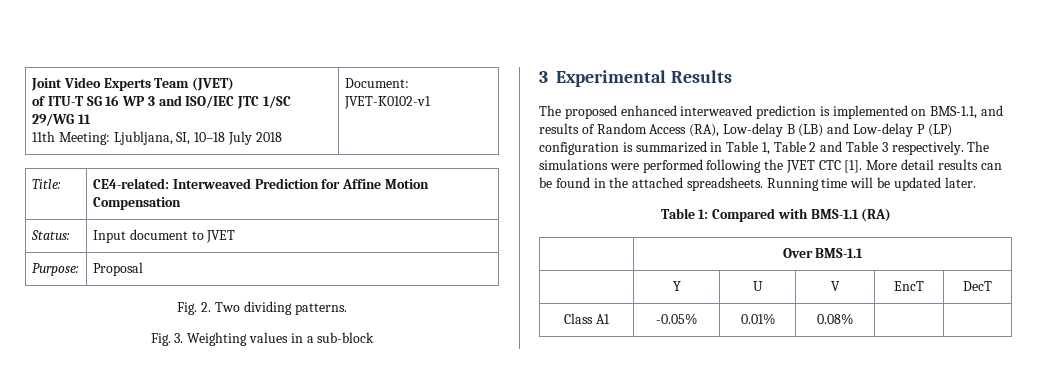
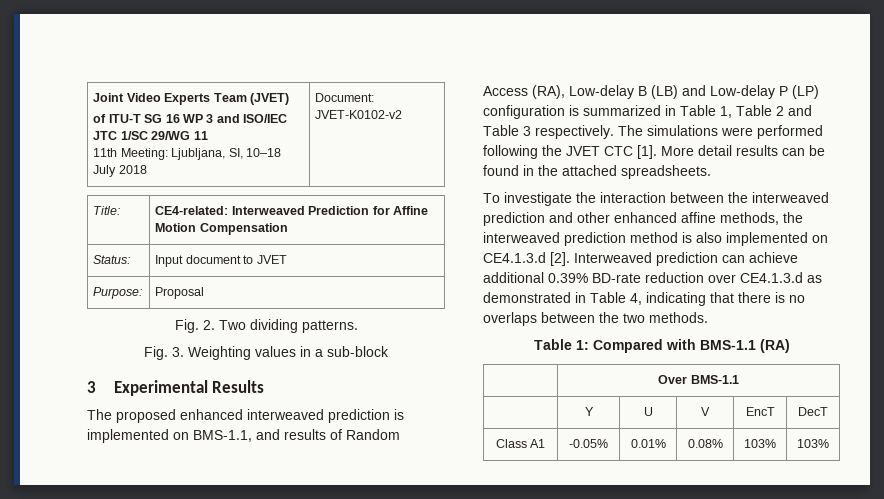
  Joint Video Experts Team (JVET)
  of ITU-T SG 16 WP 3 and ISO/IEC JTC 1/SC 29/WG 11
- 11th Meeting: Ljubljana, SI, 10–18 July 2018 | Document: JVET-K0102-v1
+ 11th Meeting: Ljubljana, SI, 10–18 July 2018 | Document: JVET-K0102-v2
- More detail results can be found in the attached spreadsheets. Running time will be updated later.
+ More detail results can be found in the attached spreadsheets.
+ To investigate the interaction between the interweaved prediction and other enhanced affine methods, the interweaved prediction method is also implemented on CE4.1.3.d [2]. Interweaved prediction can achieve additional 0.39% BD-rate reduction over CE4.1.3.d as demonstrated in Table 4, indicating that there is no overlaps between the two methods.
- Class A1 | -0.05% | 0.01% | 0.08% | |
+ Class A1 | -0.05% | 0.01% | 0.08% | 103% | 103%

